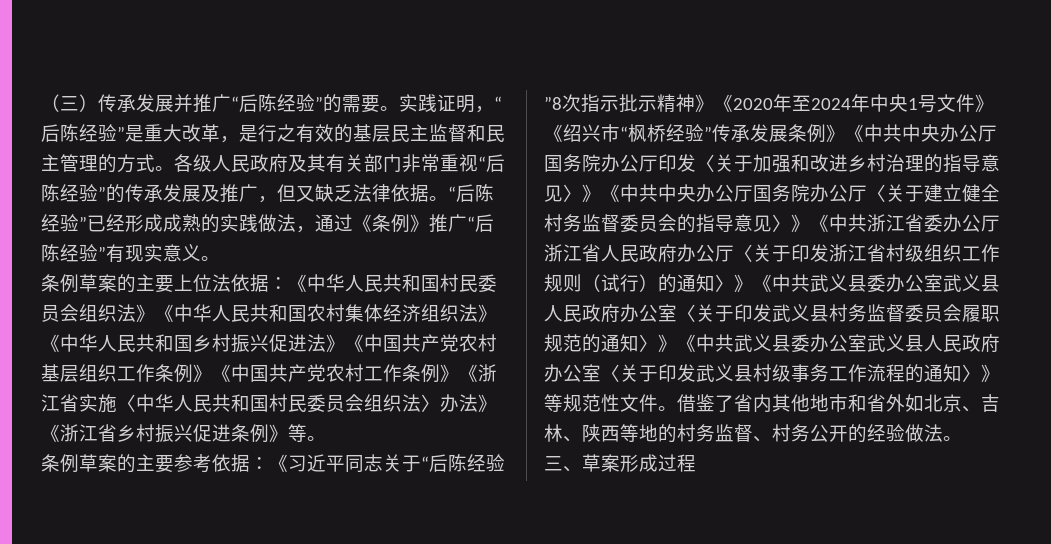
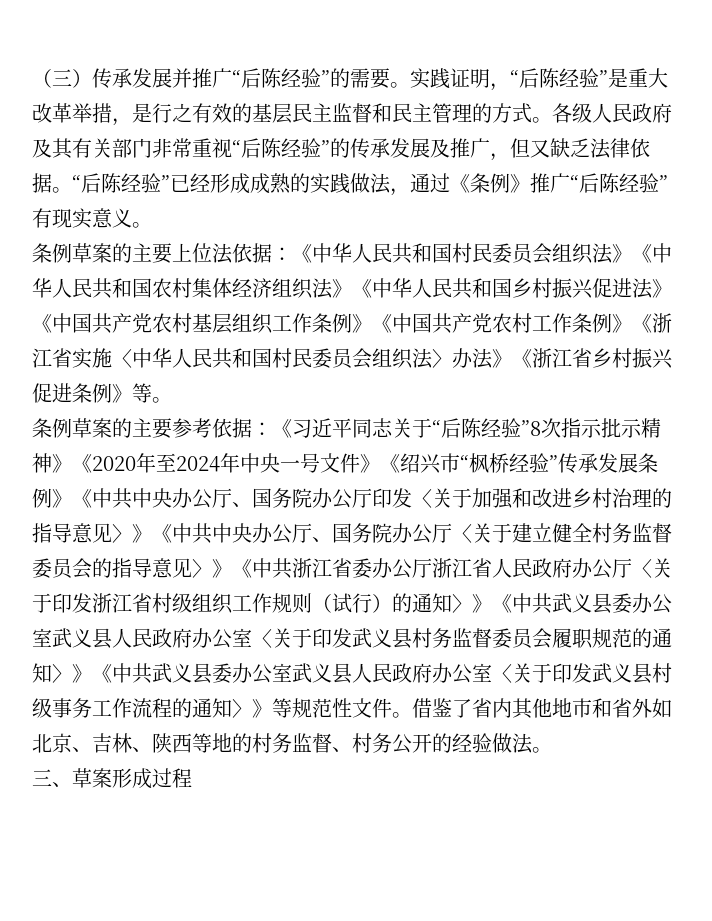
- 实践证明，“后陈经验”是重大改革，是行之有效的基层民主监督和民主管理的方式。
+ 实践证明，“后陈经验”是重大改革举措，是行之有效的基层民主监督和民主管理的方式。
- 《习近平同志关于“后陈经验”8次指示批示精神》《2020年至2024年中央1号文件》《绍兴市“枫桥经验”传承发展条例》《中共中央办公厅国务院办公厅印发〈关于加强和改进乡村治理的指导意见〉》《中共中央办公厅国务院办公厅〈关于建立健全村务监督委员会的指导意见〉》《中共浙江省委办公厅浙江省人民政府办公厅〈关于印发浙江省村级组织工作规则（试行）的通知〉》《中共武义县委办公室武义县人民政府办公室〈关于印发武义县村务监督委员会履职规范的通知〉》《中共武义县委办公室武义县人民政府办公室〈关于印发武义县村级事务工作流程的通知〉》等规范性文件。
+ 《习近平同志关于“后陈经验”8次指示批示精神》《2020年至2024年中央一号文件》《绍兴市“枫桥经验”传承发展条例》《中共中央办公厅、国务院办公厅印发〈关于加强和改进乡村治理的指导意见〉》《中共中央办公厅、国务院办公厅〈关于建立健全村务监督委员会的指导意见〉》《中共浙江省委办公厅浙江省人民政府办公厅〈关于印发浙江省村级组织工作规则（试行）的通知〉》《中共武义县委办公室武义县人民政府办公室〈关于印发武义县村务监督委员会履职规范的通知〉》《中共武义县委办公室武义县人民政府办公室〈关于印发武义县村级事务工作流程的通知〉》等规范性文件。

